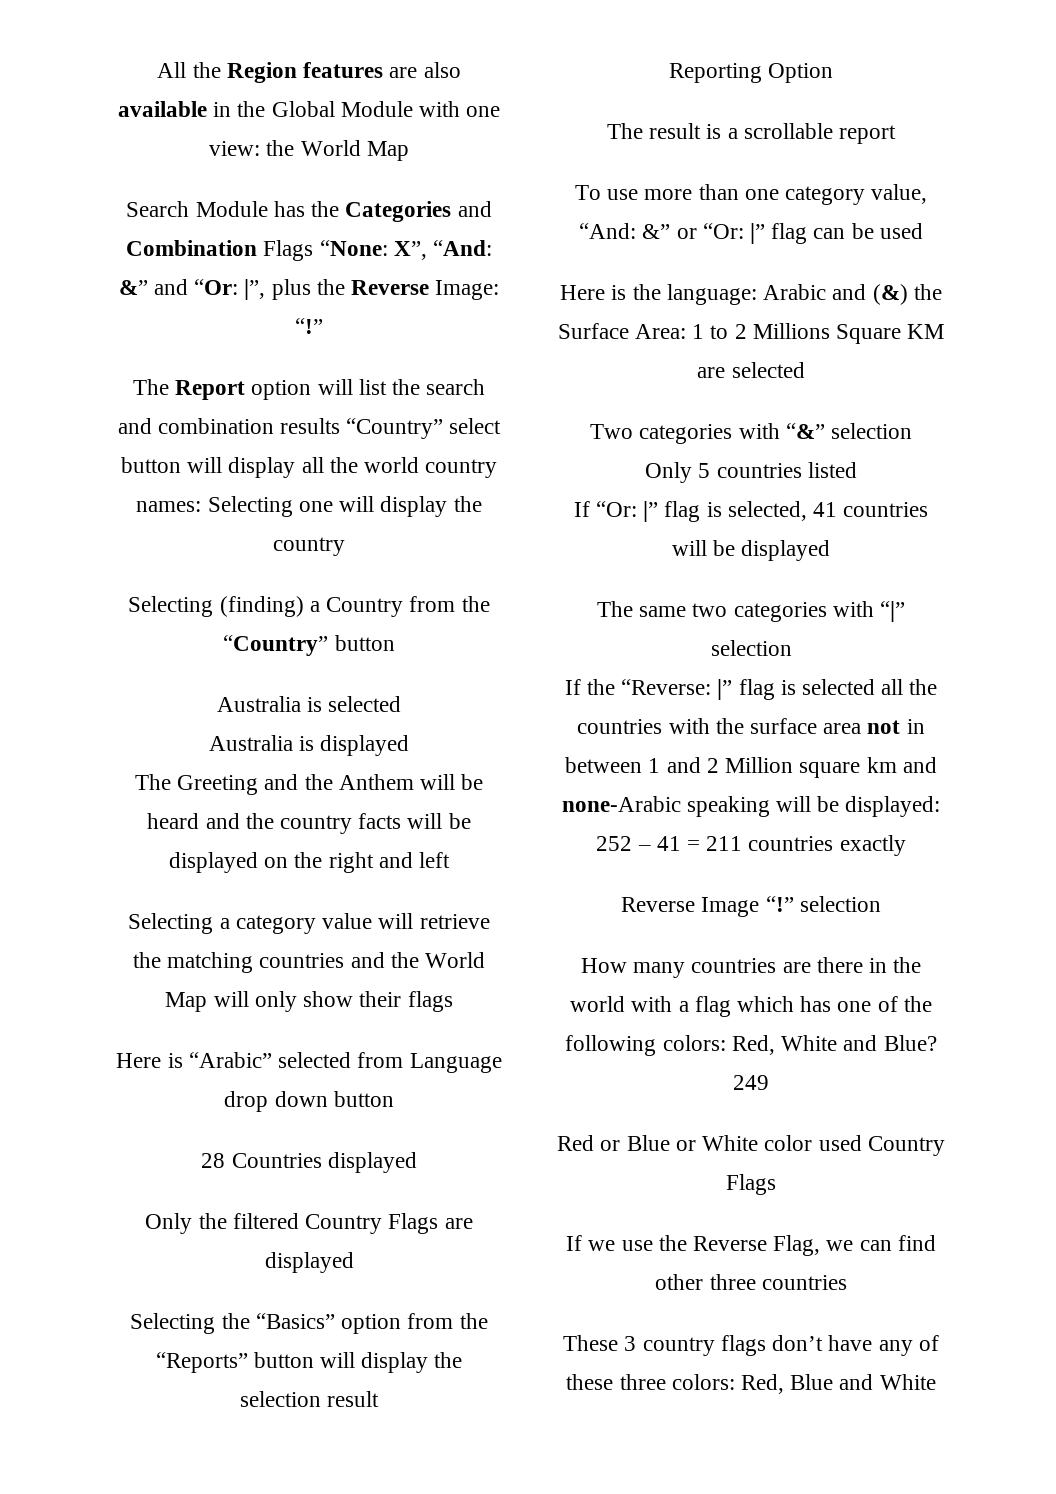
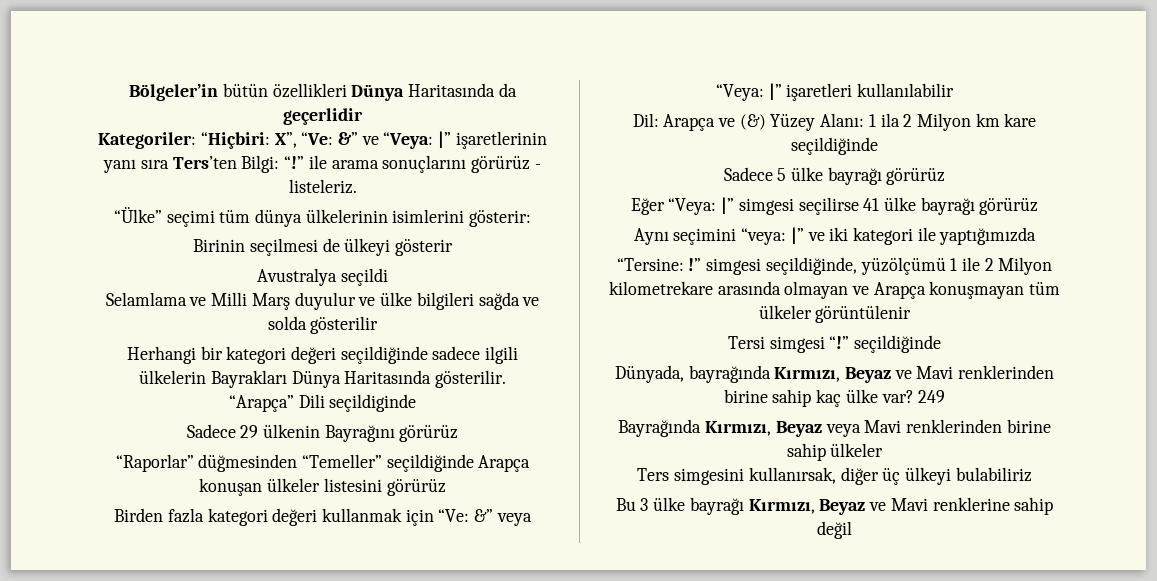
- All the Region features are also available in the Global Module with one view: the World Map
- Search Module has the Categories and Combination Flags “None: X”, “And: &” and “Or: |”, plus the Reverse Image: “!”
- The Report option will list the search and combination results “Country” select button will display all the world country names: Selecting one will display the country
- Selecting (finding) a Country from the “Country” button
- Australia is selected
- Australia is displayed
- The Greeting and the Anthem will be heard and the country facts will be displayed on the right and left
- Selecting a category value will retrieve the matching countries and the World Map will only show their flags
- Here is “Arabic” selected from Language drop down button
- 28 Countries displayed
- Only the filtered Country Flags are displayed
- Selecting the “Basics” option from the “Reports” button will display the selection result
- Reporting Option
- The result is a scrollable report
- To use more than one category value, “And: &” or “Or: |” flag can be used
- Here is the language: Arabic and (&) the Surface Area: 1 to 2 Millions Square KM are selected
- Two categories with “&” selection
- Only 5 countries listed
- If “Or: |” flag is selected, 41 countries will be displayed
- The same two categories with “|” selection
- If the “Reverse: |” flag is selected all the countries with the surface area not in between 1 and 2 Million square km and none-Arabic speaking will be displayed: 252 – 41 = 211 countries exactly
- Reverse Image “!” selection
- How many countries are there in the world with a flag which has one of the following colors: Red, White and Blue? 249
- Red or Blue or White color used Country Flags
- If we use the Reverse Flag, we can find other three countries
- These 3 country flags don’t have any of these three colors: Red, Blue and White
+ Bölgeler’in bütün özellikleri Dünya Haritasında da geçerlidir
+ Kategoriler: “Hiçbiri: X”, “Ve: &” ve “Veya: |” işaretlerinin yanı sıra Ters’ten Bilgi: “!” ile arama sonuçlarını görürüz - listeleriz.
+ “Ülke” seçimi tüm dünya ülkelerinin isimlerini gösterir:
+ Birinin seçilmesi de ülkeyi gösterir
+ Avustralya seçildi
+ Selamlama ve Milli Marş duyulur ve ülke bilgileri sağda ve solda gösterilir
+ Herhangi bir kategori değeri seçildiğinde sadece ilgili ülkelerin Bayrakları Dünya Haritasında gösterilir.
+ “Arapça” Dili seçildiginde
+ Sadece 29 ülkenin Bayrağını görürüz
+ “Raporlar” düğmesinden “Temeller” seçildiğinde Arapça konuşan ülkeler listesini görürüz
+ Birden fazla kategori değeri kullanmak için “Ve: &” veya “Veya: |” işaretleri kullanılabilir
+ Dil: Arapça ve (&) Yüzey Alanı: 1 ila 2 Milyon km kare seçildiğinde
+ Sadece 5 ülke bayrağı görürüz
+ Eğer “Veya: |” simgesi seçilirse 41 ülke bayrağı görürüz
+ Aynı seçimini “veya: |” ve iki kategori ile yaptığımızda
+ “Tersine: !” simgesi seçildiğinde, yüzölçümü 1 ile 2 Milyon kilometrekare arasında olmayan ve Arapça konuşmayan tüm ülkeler görüntülenir
+ Tersi simgesi “!” seçildiğinde
+ Dünyada, bayrağında Kırmızı, Beyaz ve Mavi renklerinden birine sahip kaç ülke var? 249
+ Bayrağında Kırmızı, Beyaz veya Mavi renklerinden birine sahip ülkeler
+ Ters simgesini kullanırsak, diğer üç ülkeyi bulabiliriz
+ Bu 3 ülke bayrağı Kırmızı, Beyaz ve Mavi renklerine sahip değil

